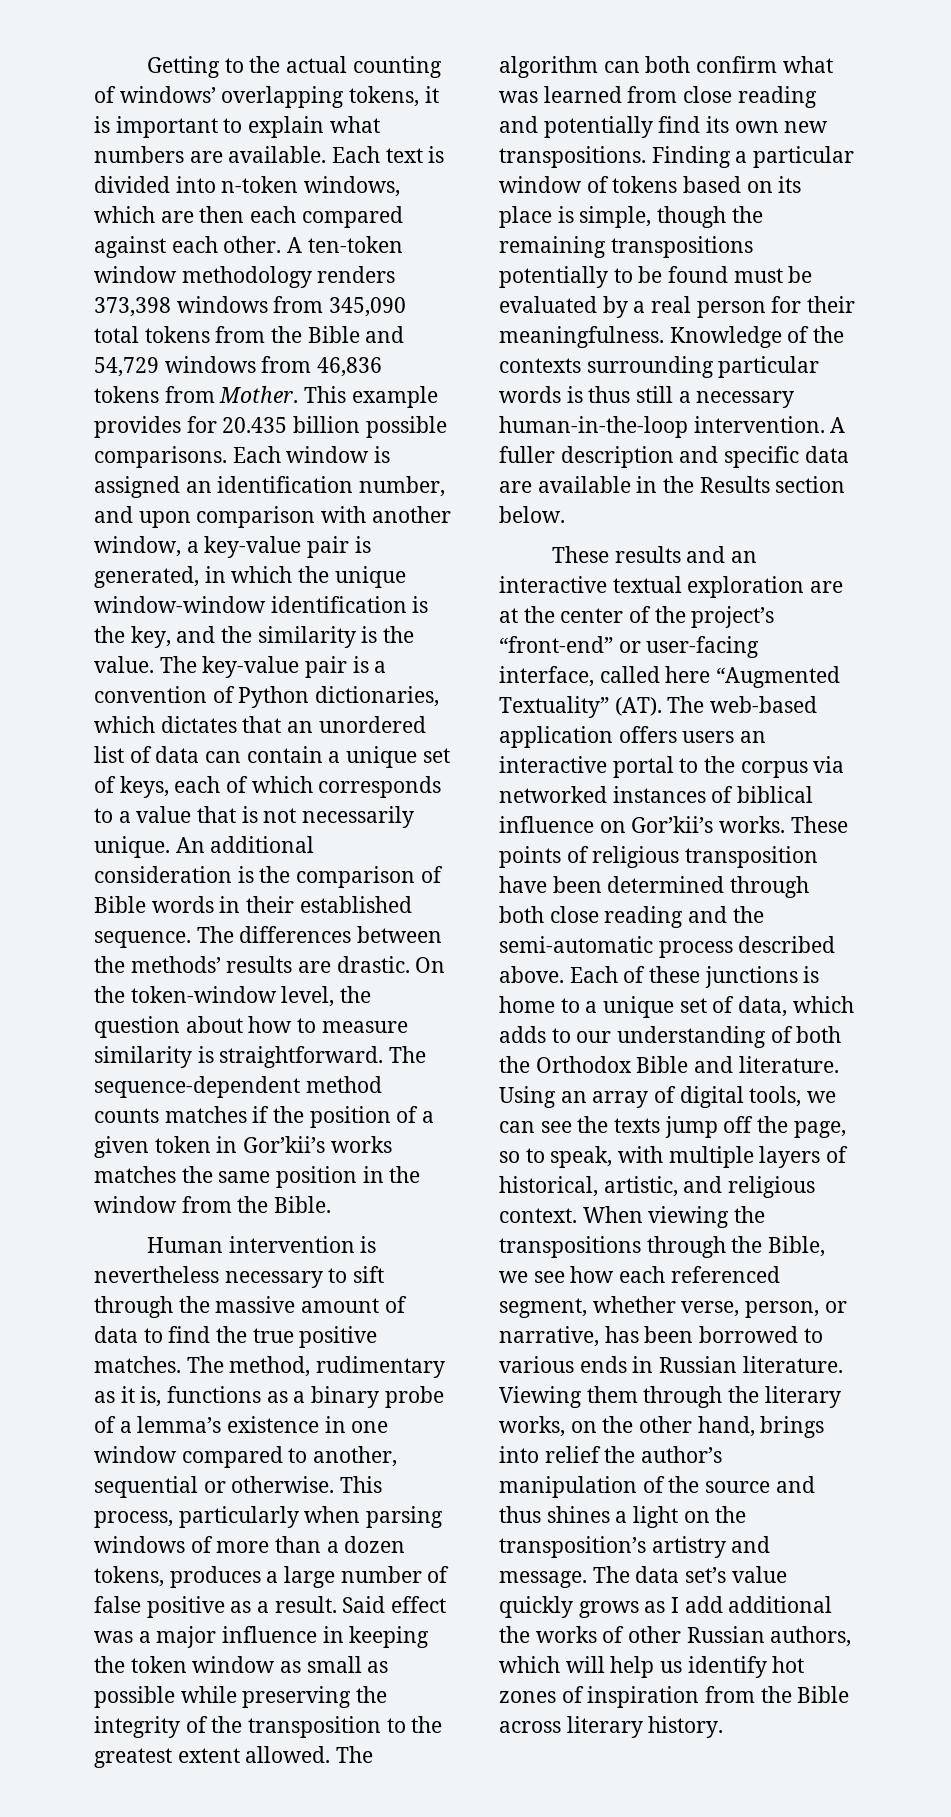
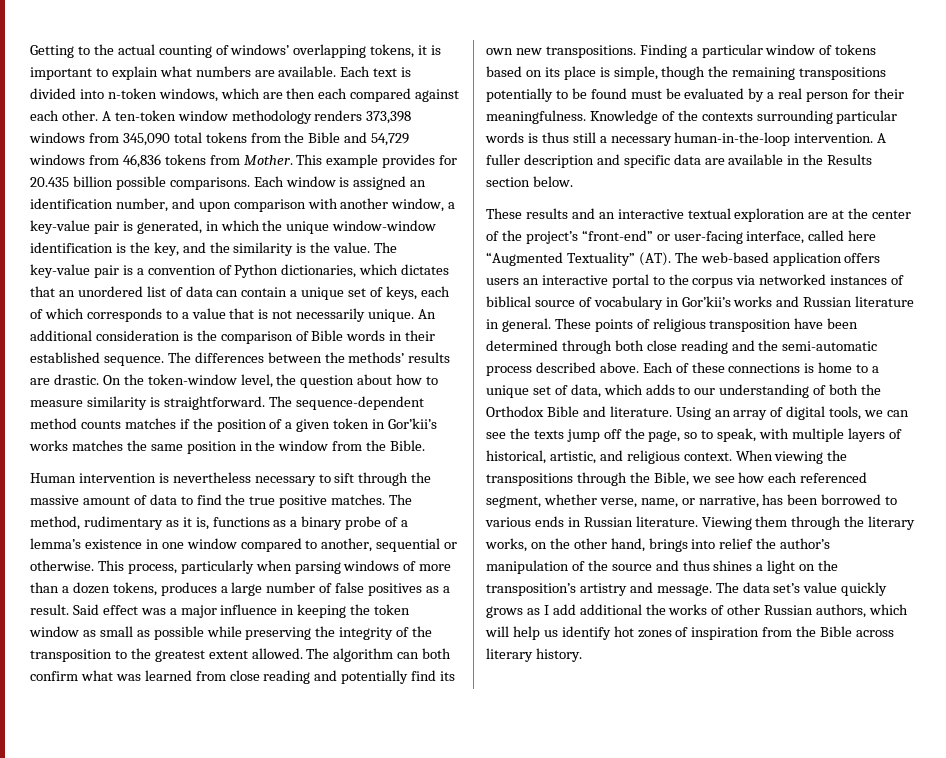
- This process, particularly when parsing windows of more than a dozen tokens, produces a large number of false positive as a result.
+ This process, particularly when parsing windows of more than a dozen tokens, produces a large number of false positives as a result.
- These results and an interactive textual exploration are at the center of the project’s “front-end” or user-facing interface, called here “Augmented Textuality” (AT). The web-based application offers users an interactive portal to the corpus via networked instances of biblical influence on Gor’kii’s works.
+ These results and an interactive textual exploration are at the center of the project’s “front-end” or user-facing interface, called here “Augmented Textuality” (AT). The web-based application offers users an interactive portal to the corpus via networked instances of biblical source of vocabulary in Gor’kii’s works and Russian literature in general.
- Each of these junctions is home to a unique set of data, which adds to our understanding of both the Orthodox Bible and literature.
+ Each of these connections is home to a unique set of data, which adds to our understanding of both the Orthodox Bible and literature.
- When viewing the transpositions through the Bible, we see how each referenced segment, whether verse, person, or narrative, has been borrowed to various ends in Russian literature.
+ When viewing the transpositions through the Bible, we see how each referenced segment, whether verse, name, or narrative, has been borrowed to various ends in Russian literature.

